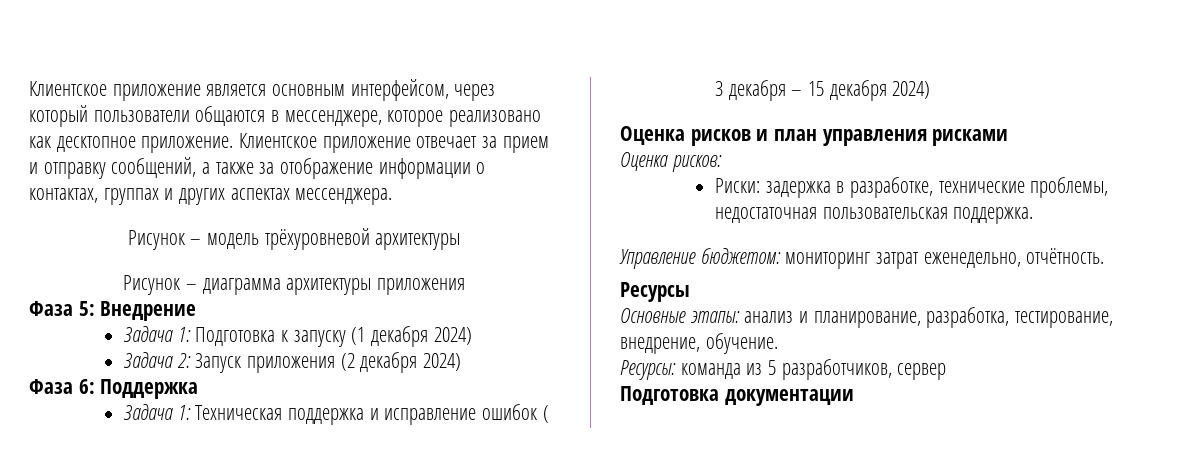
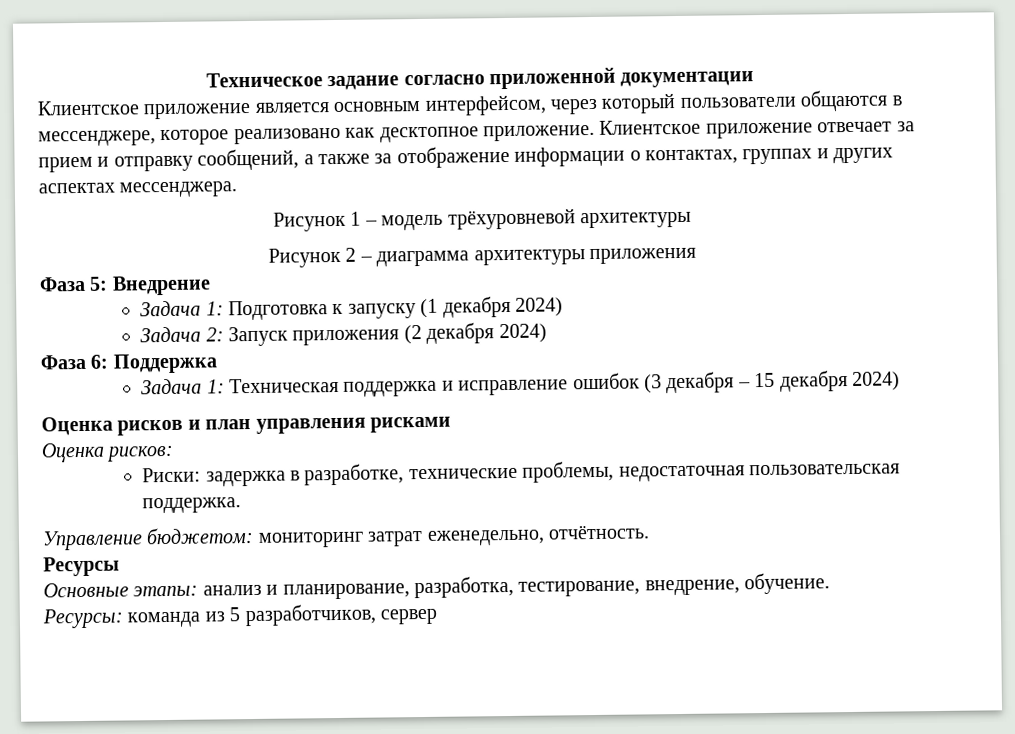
+ Техническое задание согласно приложенной документации
- Рисунок – модель трёхуровневой архитектуры
+ Рисунок 1 – модель трёхуровневой архитектуры
- Рисунок – диаграмма архитектуры приложения
+ Рисунок 2 – диаграмма архитектуры приложения
- Задача 1: Техническая поддержка и исправление ошибок ( 3 декабря – 15 декабря 2024)
+ Задача 1: Техническая поддержка и исправление ошибок (3 декабря – 15 декабря 2024)
- Подготовка документации

